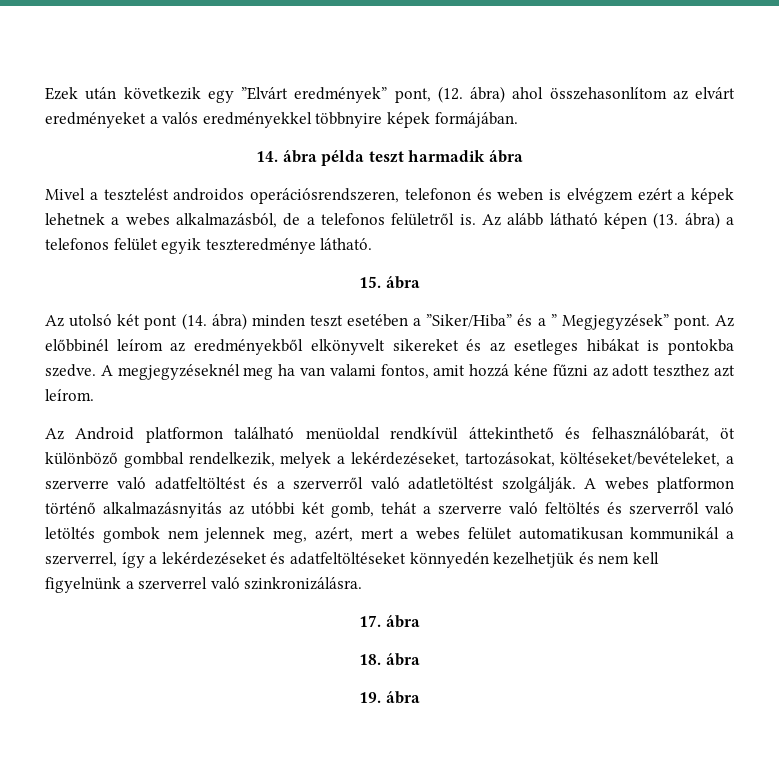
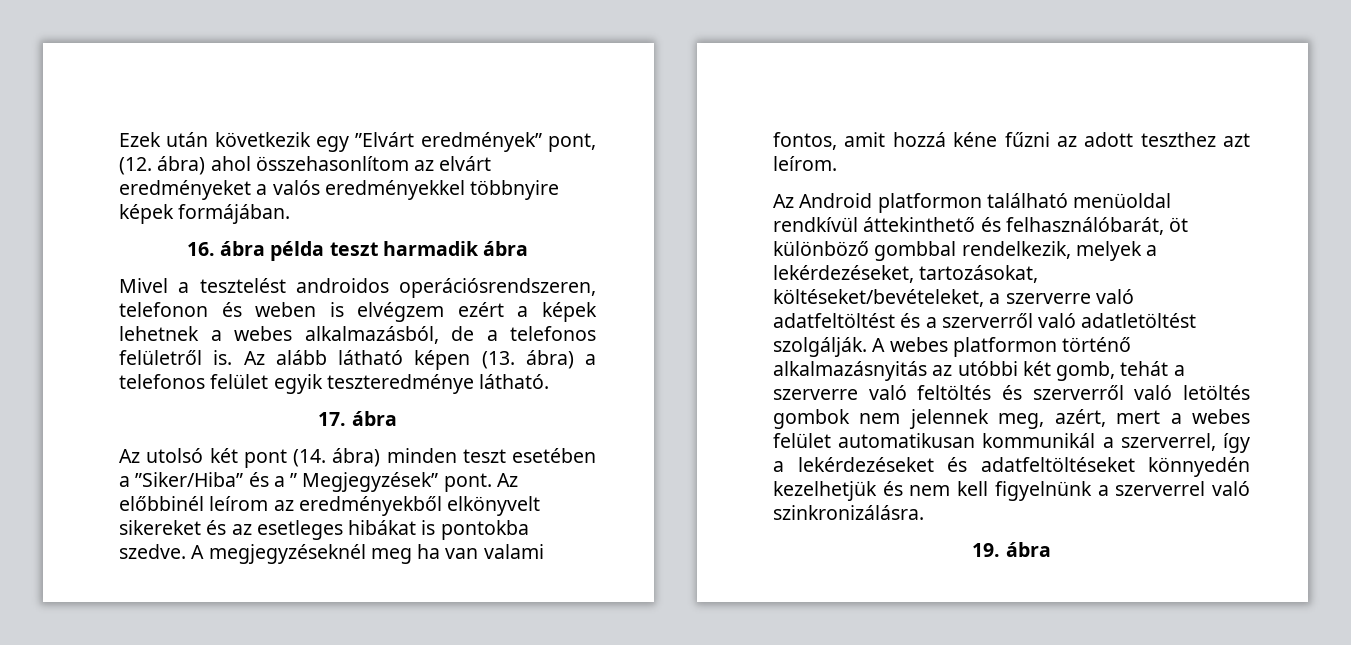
- 14. ábra példa teszt harmadik ábra
+ 16. ábra példa teszt harmadik ábra
- 15. ábra
+ 17. ábra
- 17. ábra
- 18. ábra

